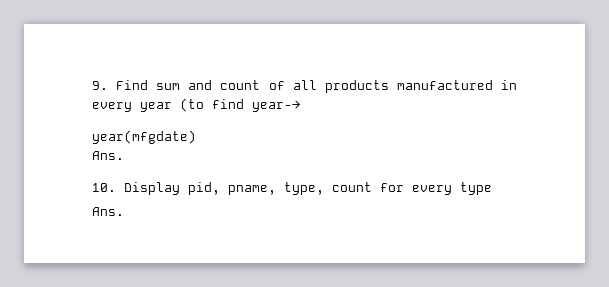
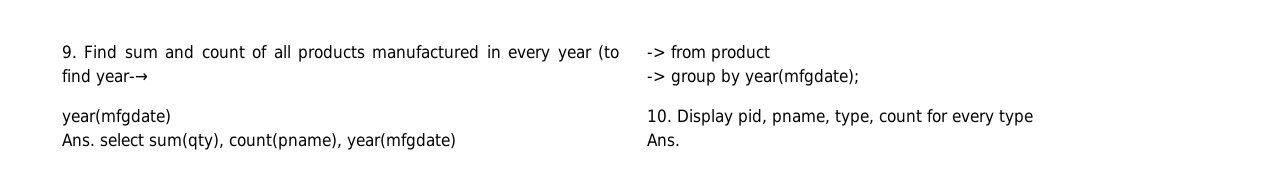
  9. Find sum and count of all products manufactured in every year (to find year-→
  year(mfgdate)
- Ans.
+ Ans. select sum(qty), count(pname), year(mfgdate)
+ -> from product
+ -> group by year(mfgdate);

